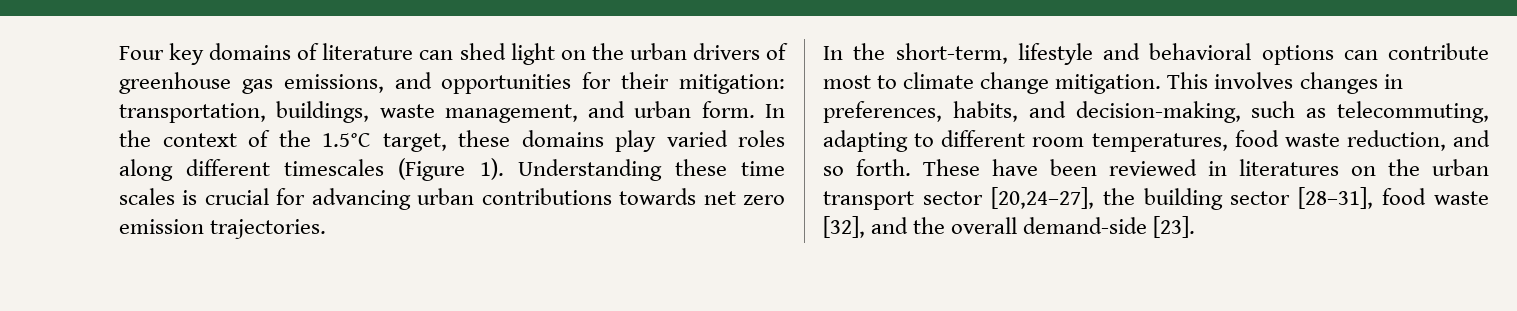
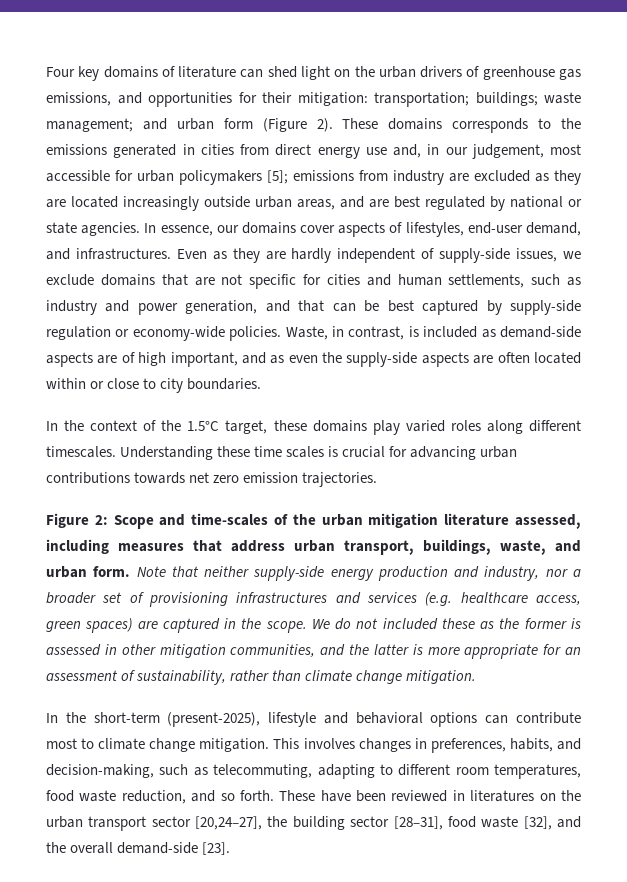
- Four key domains of literature can shed light on the urban drivers of greenhouse gas emissions, and opportunities for their mitigation: transportation, buildings, waste management, and urban form. In the context of the 1.5°C target, these domains play varied roles along different timescales (Figure 1).
+ Four key domains of literature can shed light on the urban drivers of greenhouse gas emissions, and opportunities for their mitigation: transportation; buildings; waste management; and urban form (Figure 2). These domains corresponds to the emissions generated in cities from direct energy use and, in our judgement, most accessible for urban policymakers [5]; emissions from industry are excluded as they are located increasingly outside urban areas, and are best regulated by national or state agencies. In essence, our domains cover aspects of lifestyles, end-user demand, and infrastructures. Even as they are hardly independent of supply-side issues, we exclude domains that are not specific for cities and human settlements, such as industry and power generation, and that can be best captured by supply-side regulation or economy-wide policies. Waste, in contrast, is included as demand-side aspects are of high important, and as even the supply-side aspects are often located within or close to city boundaries.
+ In the context of the 1.5°C target, these domains play varied roles along different timescales.
- In the short-term, lifestyle and behavioral options can contribute most to climate change mitigation.
+ Figure 2: Scope and time-scales of the urban mitigation literature assessed, including measures that address urban transport, buildings, waste, and urban form. Note that neither supply-side energy production and industry, nor a broader set of provisioning infrastructures and services (e.g. healthcare access, green spaces) are captured in the scope. We do not included these as the former is assessed in other mitigation communities, and the latter is more appropriate for an assessment of sustainability, rather than climate change mitigation.
+ In the short-term (present-2025), lifestyle and behavioral options can contribute most to climate change mitigation.

